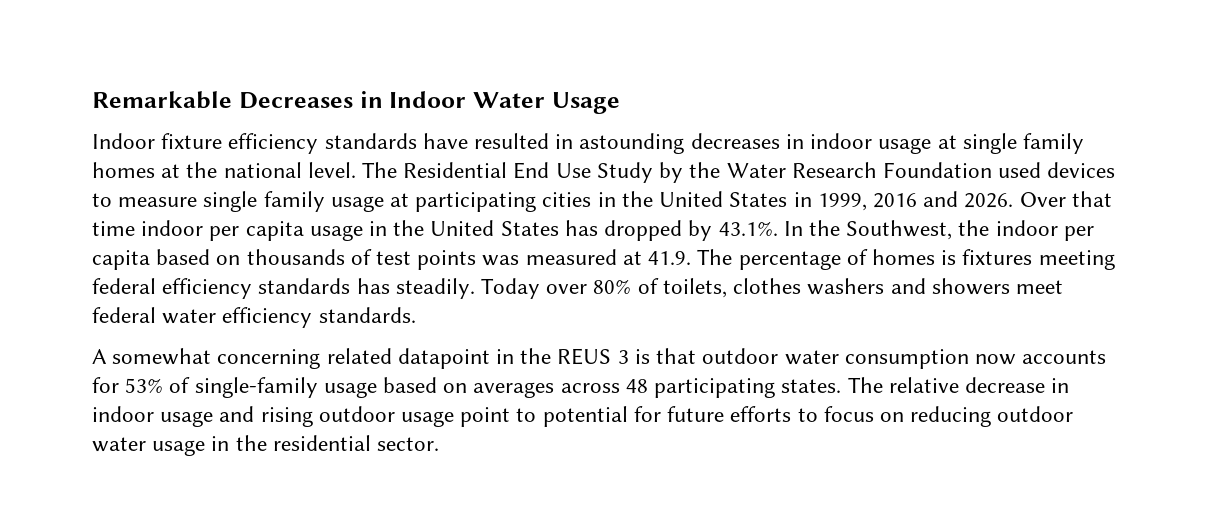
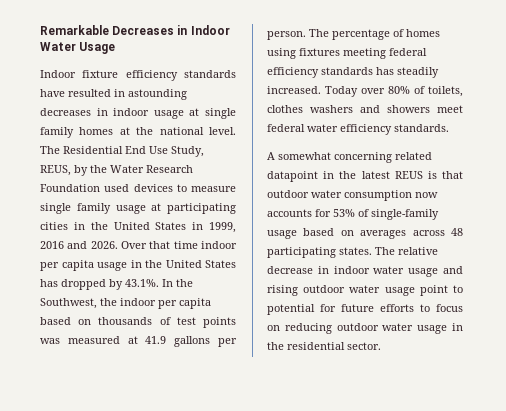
- The Residential End Use Study by the Water Research Foundation used devices to measure single family usage at participating cities in the United States in 1999, 2016 and 2026.
+ The Residential End Use Study, REUS, by the Water Research Foundation used devices to measure single family usage at participating cities in the United States in 1999, 2016 and 2026.
- Over that time indoor per capita usage in the United States has dropped by 43.1%. In the Southwest, the indoor per capita based on thousands of test points was measured at 41.9. The percentage of homes is fixtures meeting federal efficiency standards has steadily.
+ Over that time indoor per capita usage in the United States has dropped by 43.1%. In the Southwest, the indoor per capita based on thousands of test points was measured at 41.9 gallons per person. The percentage of homes using fixtures meeting federal efficiency standards has steadily increased.
- A somewhat concerning related datapoint in the REUS 3 is that outdoor water consumption now accounts for 53% of single-family usage based on averages across 48 participating states.
+ A somewhat concerning related datapoint in the latest REUS is that outdoor water consumption now accounts for 53% of single-family usage based on averages across 48 participating states.
- The relative decrease in indoor usage and rising outdoor usage point to potential for future efforts to focus on reducing outdoor water usage in the residential sector.
+ The relative decrease in indoor water usage and rising outdoor water usage point to potential for future efforts to focus on reducing outdoor water usage in the residential sector.

